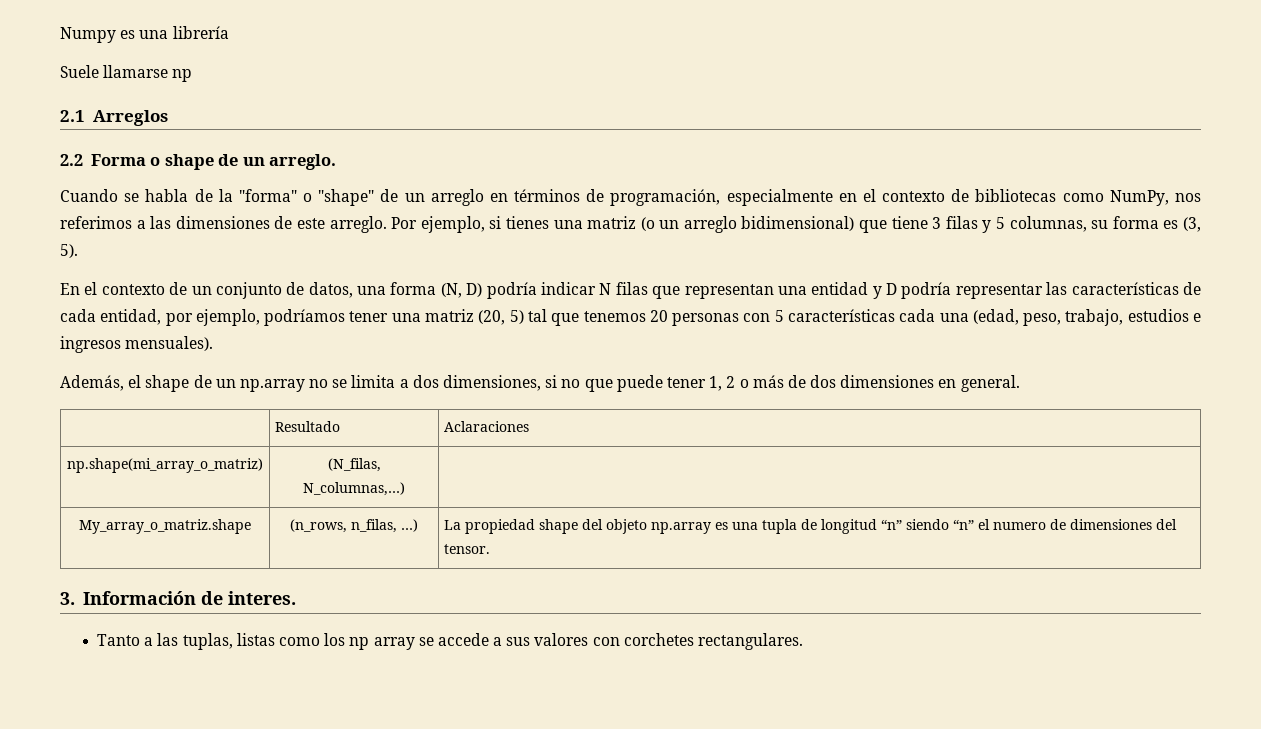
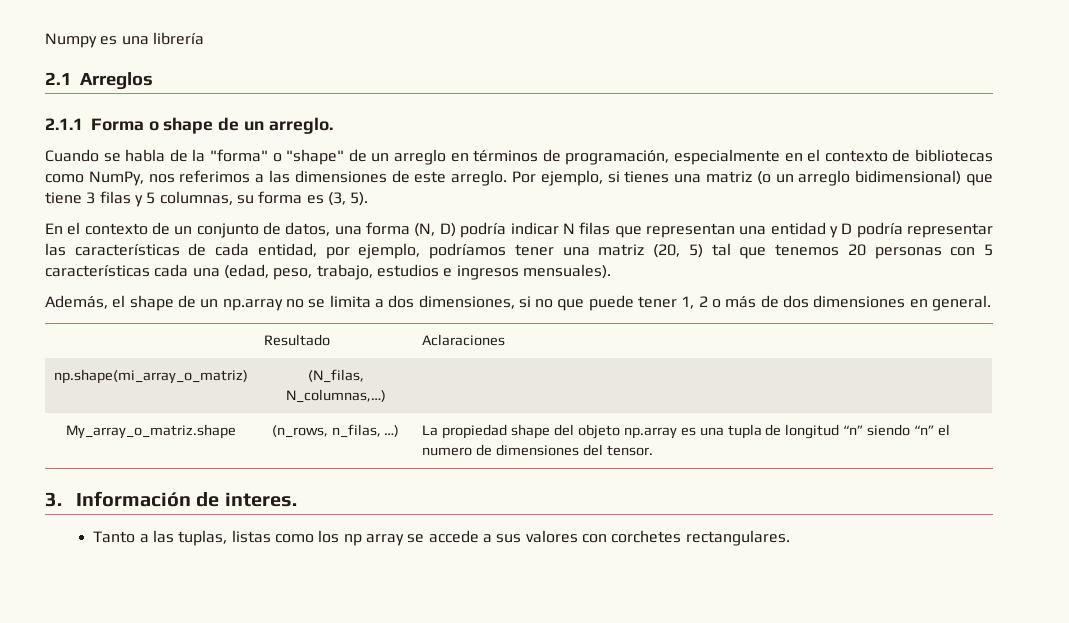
- Suele llamarse np
- 2.2 Forma o shape de un arreglo.
+ 2.1.1 Forma o shape de un arreglo.

